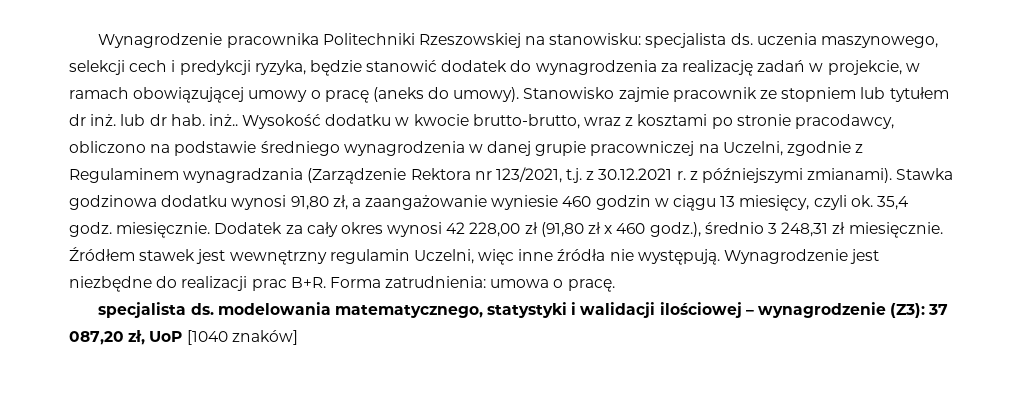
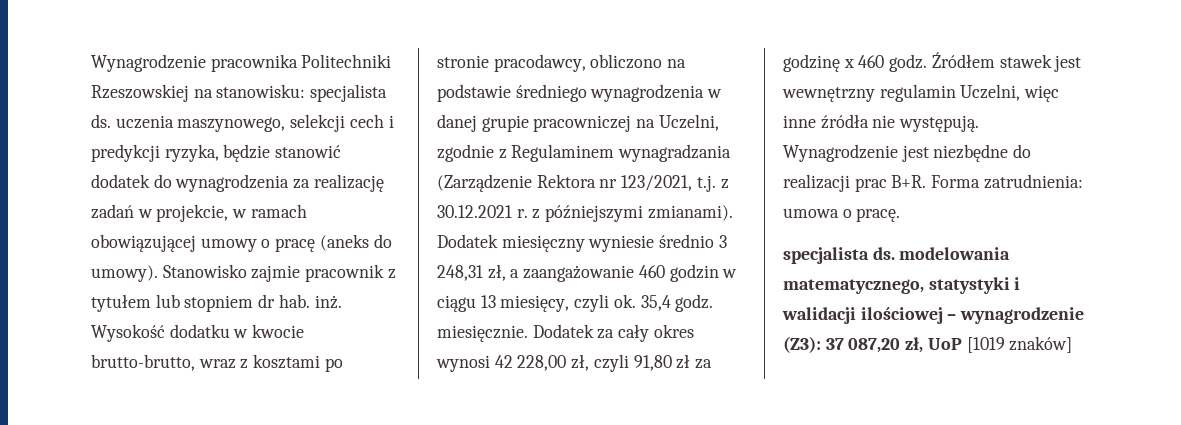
- Stanowisko zajmie pracownik ze stopniem lub tytułem dr inż. lub dr hab. inż..
+ Stanowisko zajmie pracownik z tytułem lub stopniem dr hab. inż.
- Stawka godzinowa dodatku wynosi 91,80 zł, a zaangażowanie wyniesie 460 godzin w ciągu 13 miesięcy, czyli ok.
+ Dodatek miesięczny wyniesie średnio 3 248,31 zł, a zaangażowanie 460 godzin w ciągu 13 miesięcy, czyli ok.
- Dodatek za cały okres wynosi 42 228,00 zł (91,80 zł x 460 godz.), średnio 3 248,31 zł miesięcznie.
+ Dodatek za cały okres wynosi 42 228,00 zł, czyli 91,80 zł za godzinę x 460 godz.
- specjalista ds. modelowania matematycznego, statystyki i walidacji ilościowej – wynagrodzenie (Z3): 37 087,20 zł, UoP [1040 znaków]
+ specjalista ds. modelowania matematycznego, statystyki i walidacji ilościowej – wynagrodzenie (Z3): 37 087,20 zł, UoP [1019 znaków]

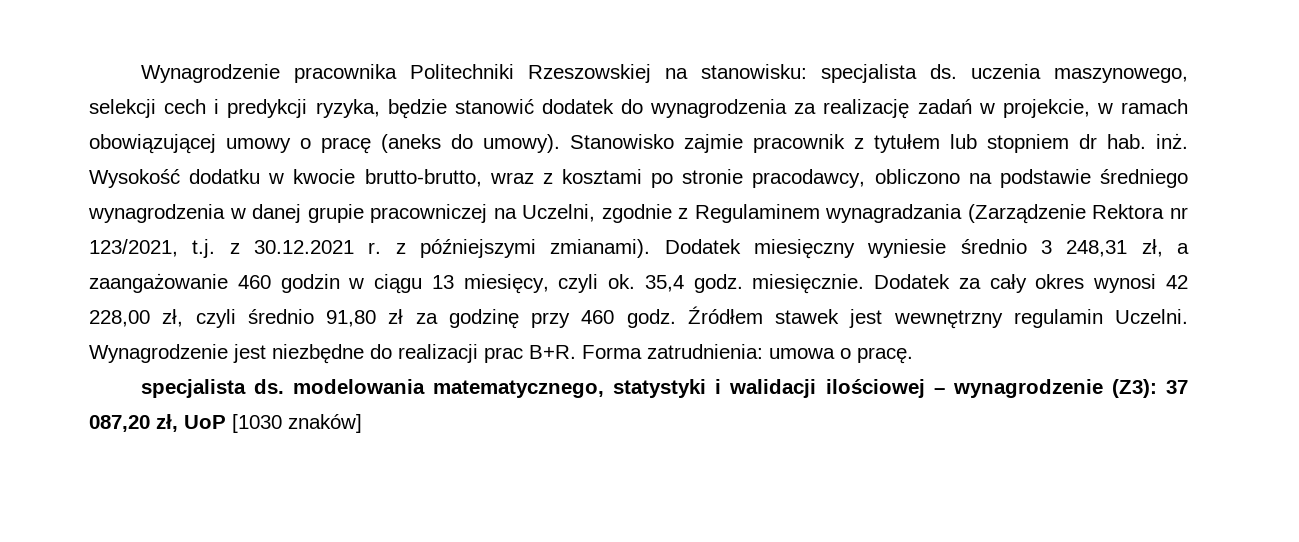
- Dodatek za cały okres wynosi 42 228,00 zł, czyli 91,80 zł za godzinę x 460 godz.
+ Dodatek za cały okres wynosi 42 228,00 zł, czyli średnio 91,80 zł za godzinę przy 460 godz.
- Źródłem stawek jest wewnętrzny regulamin Uczelni, więc inne źródła nie występują.
+ Źródłem stawek jest wewnętrzny regulamin Uczelni.
- specjalista ds. modelowania matematycznego, statystyki i walidacji ilościowej – wynagrodzenie (Z3): 37 087,20 zł, UoP [1019 znaków]
+ specjalista ds. modelowania matematycznego, statystyki i walidacji ilościowej – wynagrodzenie (Z3): 37 087,20 zł, UoP [1030 znaków]

